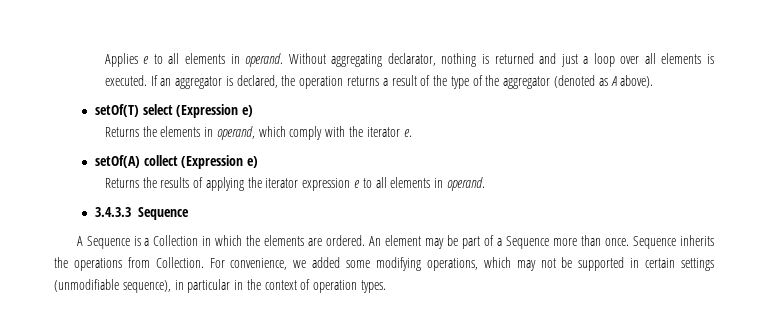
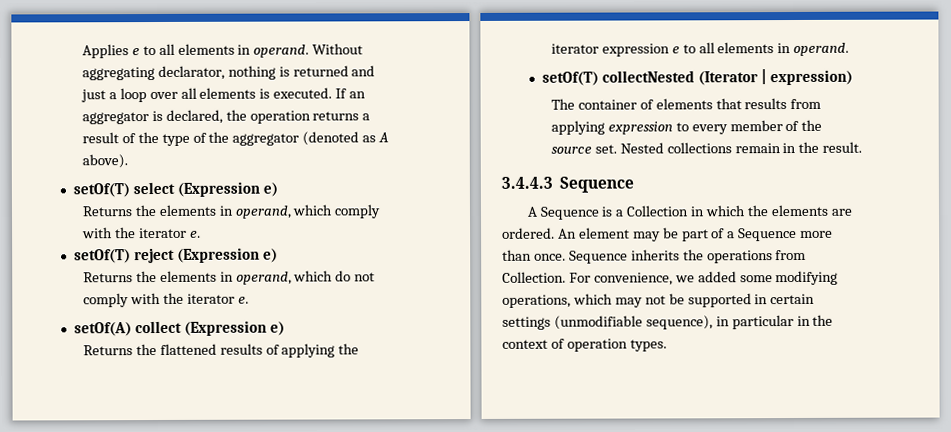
+ setOf(T) reject (Expression e)
+ Returns the elements in operand, which do not comply with the iterator e.
- Returns the results of applying the iterator expression e to all elements in operand.
+ Returns the flattened results of applying the iterator expression e to all elements in operand.
- 3.4.3.3 Sequence
+ setOf(T) collectNested (Iterator | expression)
+ The container of elements that results from applying expression to every member of the source set. Nested collections remain in the result.
+ 3.4.4.3 Sequence

